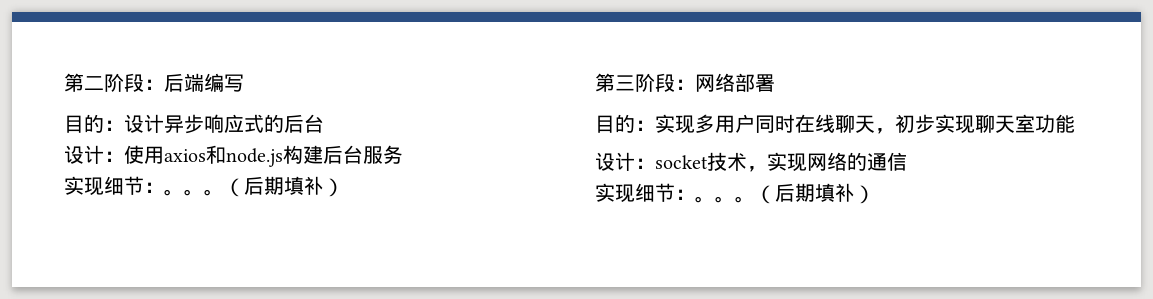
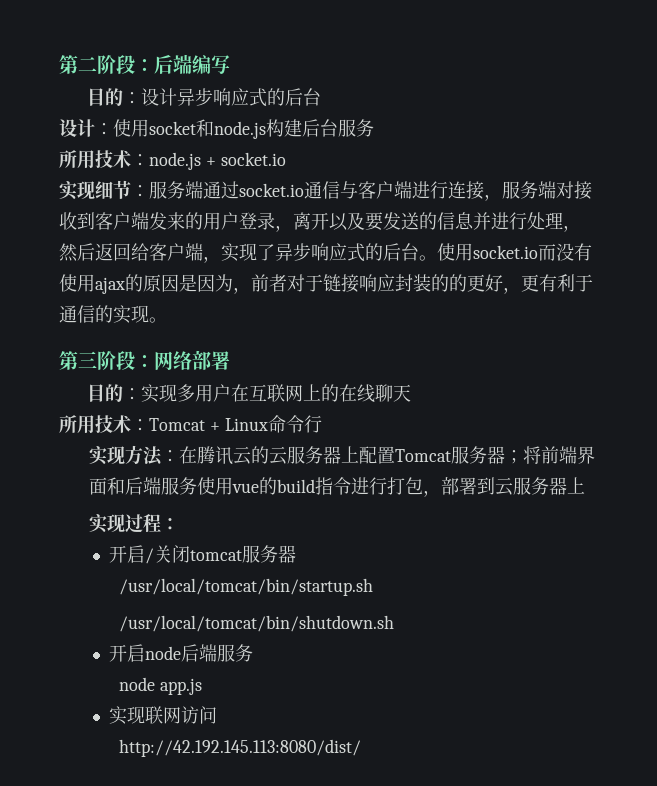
- 设计：使用axios和node.js构建后台服务
- 实现细节：。。。（后期填补）
+ 设计：使用socket和node.js构建后台服务
+ 所用技术：node.js + socket.io
+ 实现细节：服务端通过socket.io通信与客户端进行连接，服务端对接收到客户端发来的用户登录，离开以及要发送的信息并进行处理，然后返回给客户端，实现了异步响应式的后台。使用socket.io而没有使用ajax的原因是因为，前者对于链接响应封装的的更好，更有利于通信的实现。
- 目的：实现多用户同时在线聊天，初步实现聊天室功能
- 设计：socket技术，实现网络的通信
- 实现细节：。。。（后期填补）
+ 目的：实现多用户在互联网上的在线聊天
+ 所用技术：Tomcat + Linux命令行
+ 实现方法：在腾讯云的云服务器上配置Tomcat服务器；将前端界面和后端服务使用vue的build指令进行打包，部署到云服务器上
+ 实现过程：
+ 开启/关闭tomcat服务器
+ /usr/local/tomcat/bin/startup.sh
+ /usr/local/tomcat/bin/shutdown.sh
+ 开启node后端服务
+ node app.js
+ 实现联网访问
+ http://42.192.145.113:8080/dist/

